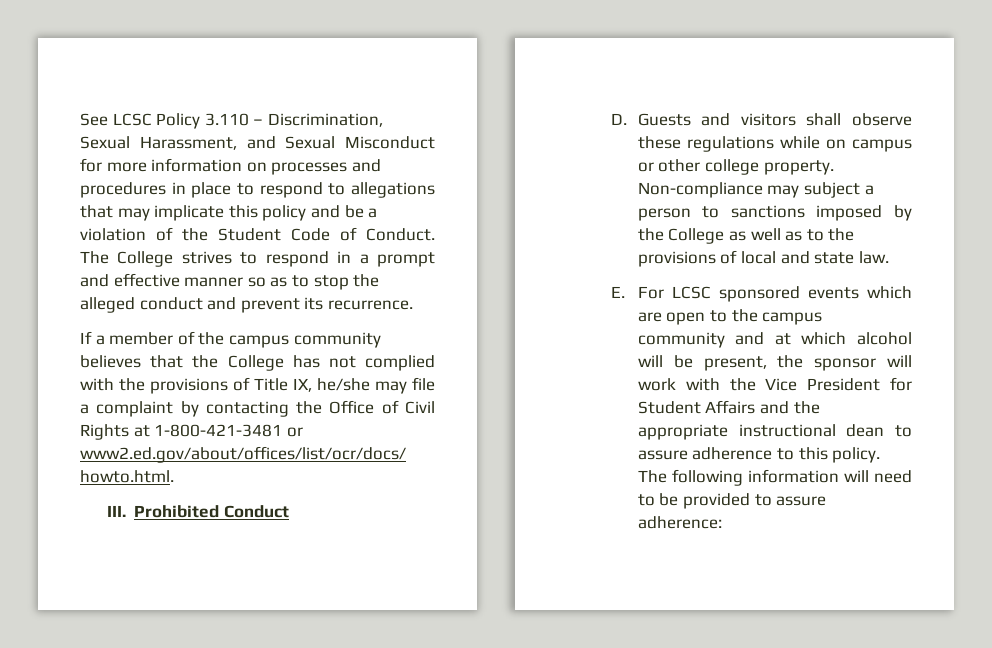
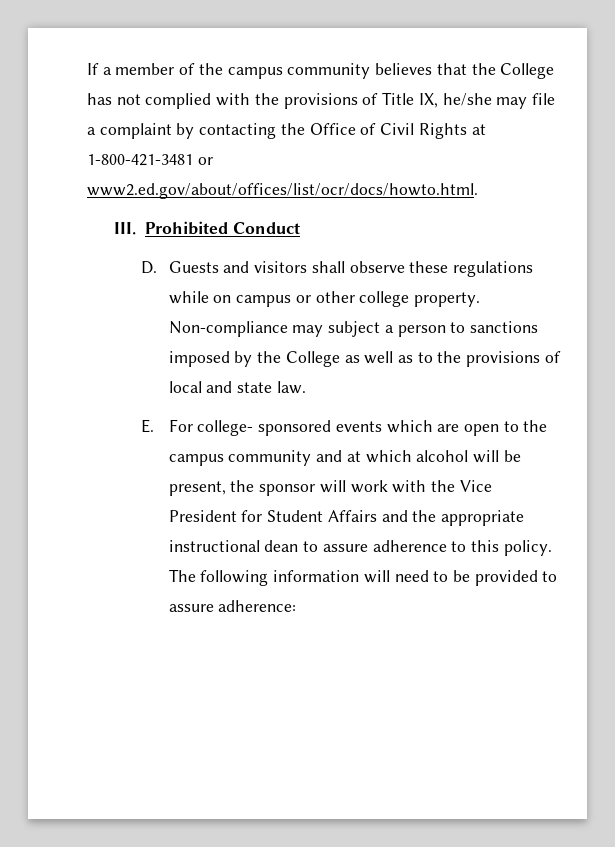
- See LCSC Policy 3.110 – Discrimination, Sexual Harassment, and Sexual Misconduct for more information on processes and procedures in place to respond to allegations that may implicate this policy and be a violation of the Student Code of Conduct. The College strives to respond in a prompt and effective manner so as to stop the alleged conduct and prevent its recurrence.
- E. For LCSC sponsored events which are open to the campus community and at which alcohol will be present, the sponsor will work with the Vice President for Student Affairs and the appropriate instructional dean to assure adherence to this policy.
+ E. For college- sponsored events which are open to the campus community and at which alcohol will be present, the sponsor will work with the Vice President for Student Affairs and the appropriate instructional dean to assure adherence to this policy.

